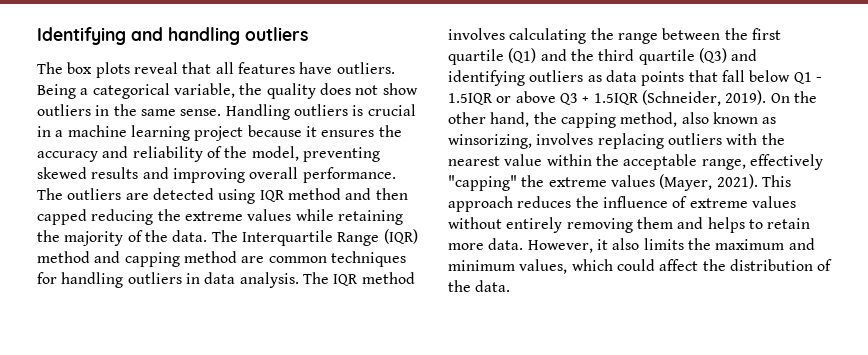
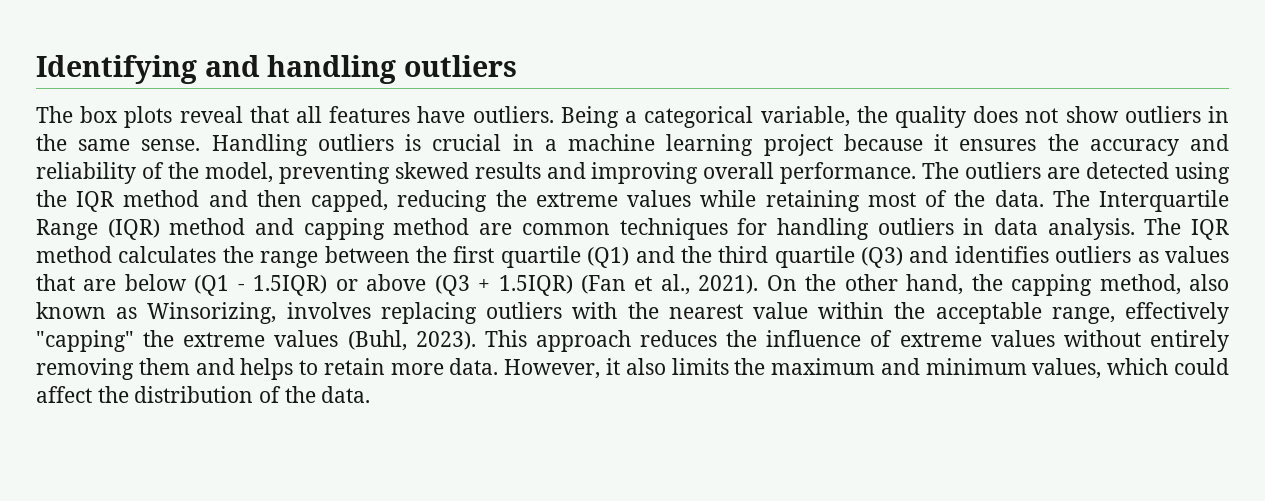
- The outliers are detected using IQR method and then capped reducing the extreme values while retaining the majority of the data.
+ The outliers are detected using the IQR method and then capped, reducing the extreme values while retaining most of the data.
- The IQR method involves calculating the range between the first quartile (Q1) and the third quartile (Q3) and identifying outliers as data points that fall below Q1 - 1.5IQR or above Q3 + 1.5IQR (Schneider, 2019).
+ The IQR method calculates the range between the first quartile (Q1) and the third quartile (Q3) and identifies outliers as values that are below (Q1 - 1.5IQR) or above (Q3 + 1.5IQR) (Fan et al., 2021).
- On the other hand, the capping method, also known as winsorizing, involves replacing outliers with the nearest value within the acceptable range, effectively "capping" the extreme values (Mayer, 2021).
+ On the other hand, the capping method, also known as Winsorizing, involves replacing outliers with the nearest value within the acceptable range, effectively "capping" the extreme values (Buhl, 2023).

